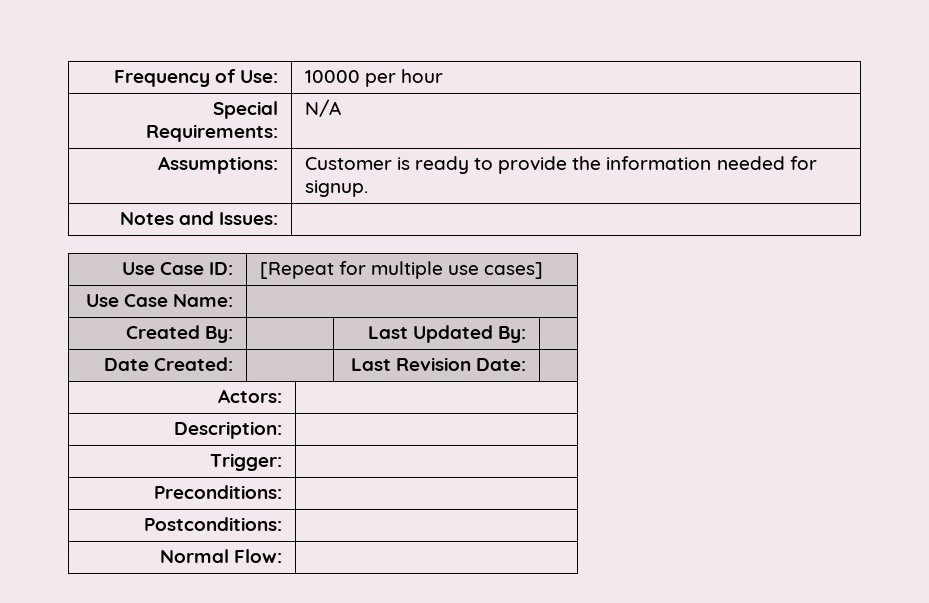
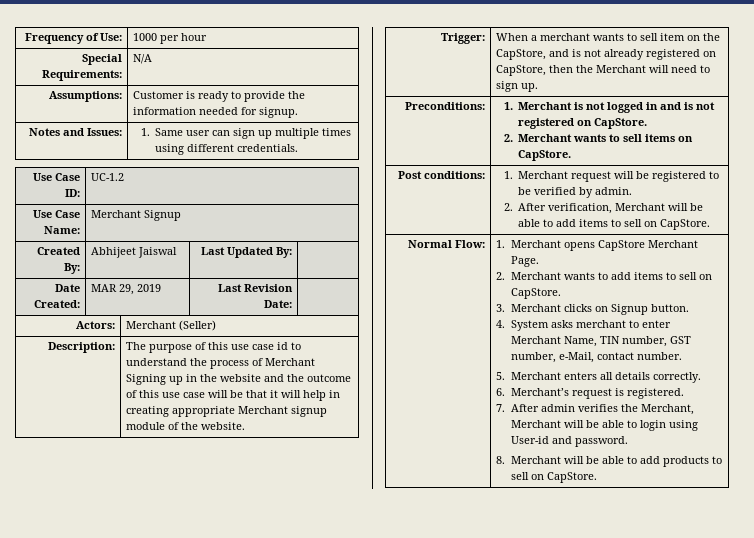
- Frequency of Use: | 10000 per hour
+ Frequency of Use: | 1000 per hour
- Notes and Issues: |
- Use Case ID: | [Repeat for multiple use cases]
+ Notes and Issues: | 1. Same user can sign up multiple times using different credentials.
+ Use Case ID: | UC-1.2
- Use Case Name: |
+ Use Case Name: | Merchant Signup
- Created By: | | Last Updated By: |
+ Created By: | Abhijeet Jaiswal | Last Updated By: |
- Date Created: | | Last Revision Date: |
+ Date Created: | MAR 29, 2019 | Last Revision Date: |
- Actors: |
+ Actors: | Merchant (Seller)
- Trigger: |
- Preconditions: |
- Postconditions: |
- Normal Flow: |
+ The purpose of this use case id to understand the process of Merchant Signing up in the website and the outcome of this use case will be that it will help in creating appropriate Merchant signup module of the website.
+ Trigger: | When a merchant wants to sell item on the CapStore, and is not already registered on CapStore, then the Merchant will need to sign up.
+ Preconditions: | 1. Merchant is not logged in and is not registered on CapStore.
+ 2. Merchant wants to sell items on CapStore.
+ Post conditions: | 1. Merchant request will be registered to be verified by admin.
+ 2. After verification, Merchant will be able to add items to sell on CapStore.
+ Normal Flow: | 1. Merchant opens CapStore Merchant Page.
+ 2. Merchant wants to add items to sell on CapStore.
+ 3. Merchant clicks on Signup button.
+ 4. System asks merchant to enter Merchant Name, TIN number, GST number, e-Mail, contact number.
+ 5. Merchant enters all details correctly.
+ 6. Merchant’s request is registered.
+ 7. After admin verifies the Merchant, Merchant will be able to login using User-id and password.
+ 8. Merchant will be able to add products to sell on CapStore.

